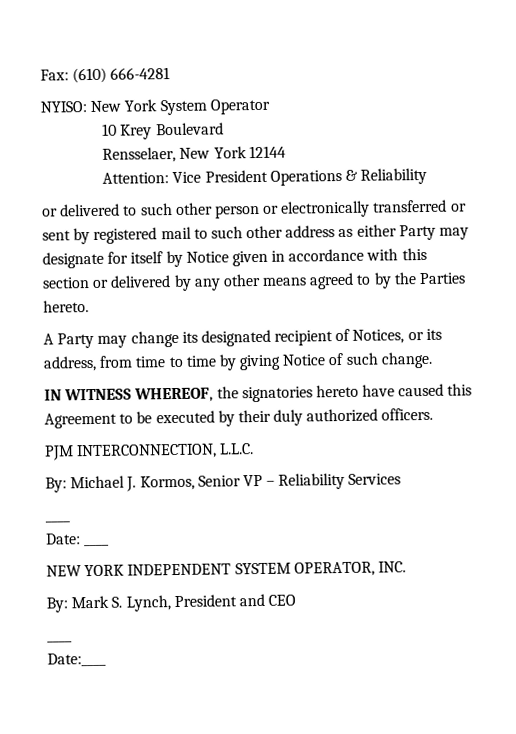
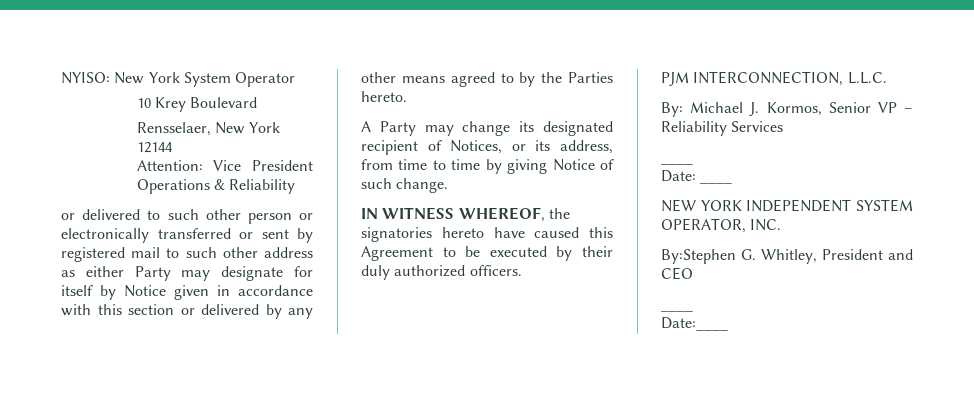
- Fax: (610) 666-4281
- By: Mark S. Lynch, President and CEO
+ By:Stephen G. Whitley, President and CEO

